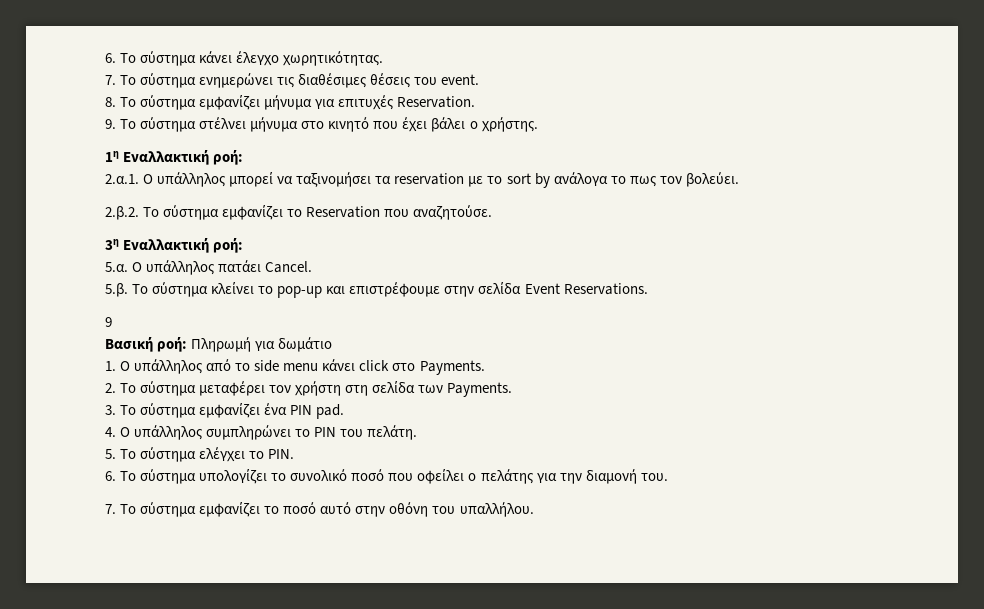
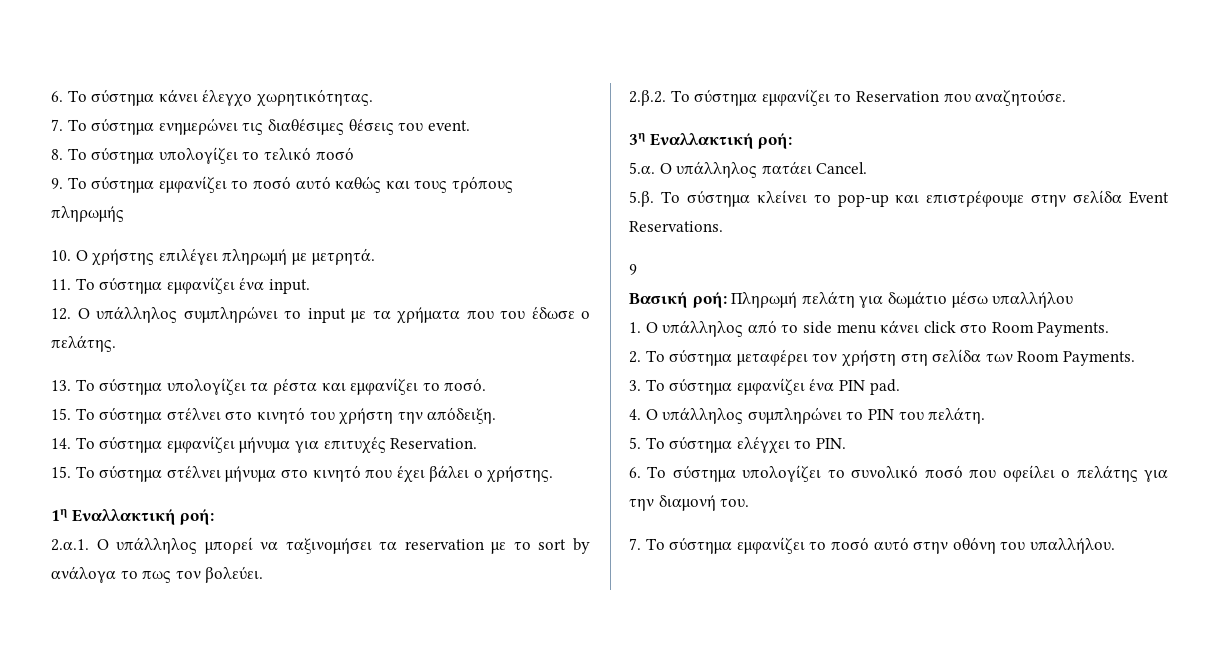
- 8. Το σύστημα εμφανίζει μήνυμα για επιτυχές Reservation.
+ 8. Το σύστημα υπολογίζει το τελικό ποσό
+ 9. Το σύστημα εμφανίζει το ποσό αυτό καθώς και τους τρόπους πληρωμής
+ 10. Ο χρήστης επιλέγει πληρωμή με μετρητά.
+ 11. Το σύστημα εμφανίζει ένα input.
+ 12. Ο υπάλληλος συμπληρώνει το input με τα χρήματα που του έδωσε ο πελάτης.
+ 13. Το σύστημα υπολογίζει τα ρέστα και εμφανίζει το ποσό.
+ 15. Το σύστημα στέλνει στο κινητό του χρήστη την απόδειξη.
+ 14. Το σύστημα εμφανίζει μήνυμα για επιτυχές Reservation.
- 9. Το σύστημα στέλνει μήνυμα στο κινητό που έχει βάλει ο χρήστης.
+ 15. Το σύστημα στέλνει μήνυμα στο κινητό που έχει βάλει ο χρήστης.
- Βασική ροή: Πληρωμή για δωμάτιο
+ Βασική ροή: Πληρωμή πελάτη για δωμάτιο μέσω υπαλλήλου
- 1. Ο υπάλληλος από το side menu κάνει click στο Payments.
+ 1. Ο υπάλληλος από το side menu κάνει click στο Room Payments.
- 2. Το σύστημα μεταφέρει τον χρήστη στη σελίδα των Payments.
+ 2. Το σύστημα μεταφέρει τον χρήστη στη σελίδα των Room Payments.

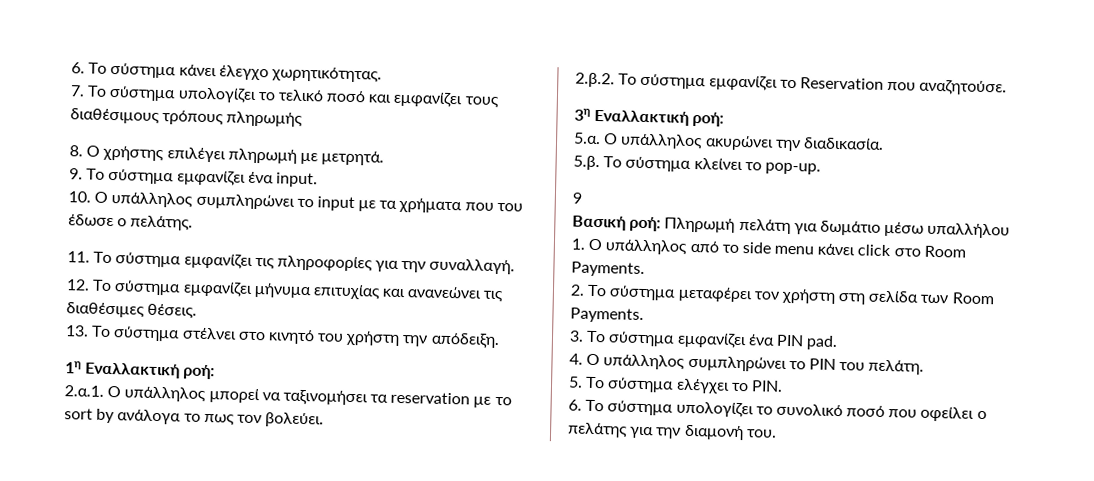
- 7. Το σύστημα ενημερώνει τις διαθέσιμες θέσεις του event.
- 8. Το σύστημα υπολογίζει το τελικό ποσό
- 9. Το σύστημα εμφανίζει το ποσό αυτό καθώς και τους τρόπους πληρωμής
+ 7. Το σύστημα υπολογίζει το τελικό ποσό και εμφανίζει τους διαθέσιμους τρόπους πληρωμής
- 10. Ο χρήστης επιλέγει πληρωμή με μετρητά.
+ 8. Ο χρήστης επιλέγει πληρωμή με μετρητά.
- 11. Το σύστημα εμφανίζει ένα input.
+ 9. Το σύστημα εμφανίζει ένα input.
- 12. Ο υπάλληλος συμπληρώνει το input με τα χρήματα που του έδωσε ο πελάτης.
+ 10. Ο υπάλληλος συμπληρώνει το input με τα χρήματα που του έδωσε ο πελάτης.
- 13. Το σύστημα υπολογίζει τα ρέστα και εμφανίζει το ποσό.
- 15. Το σύστημα στέλνει στο κινητό του χρήστη την απόδειξη.
+ 11. Το σύστημα εμφανίζει τις πληροφορίες για την συναλλαγή.
+ 12. Το σύστημα εμφανίζει μήνυμα επιτυχίας και ανανεώνει τις διαθέσιμες θέσεις.
+ 13. Το σύστημα στέλνει στο κινητό του χρήστη την απόδειξη.
- 14. Το σύστημα εμφανίζει μήνυμα για επιτυχές Reservation.
- 15. Το σύστημα στέλνει μήνυμα στο κινητό που έχει βάλει ο χρήστης.
- 5.α. Ο υπάλληλος πατάει Cancel.
+ 5.α. Ο υπάλληλος ακυρώνει την διαδικασία.
- 5.β. Το σύστημα κλείνει το pop-up και επιστρέφουμε στην σελίδα Event Reservations.
+ 5.β. Το σύστημα κλείνει το pop-up.
- 7. Το σύστημα εμφανίζει το ποσό αυτό στην οθόνη του υπαλλήλου.

